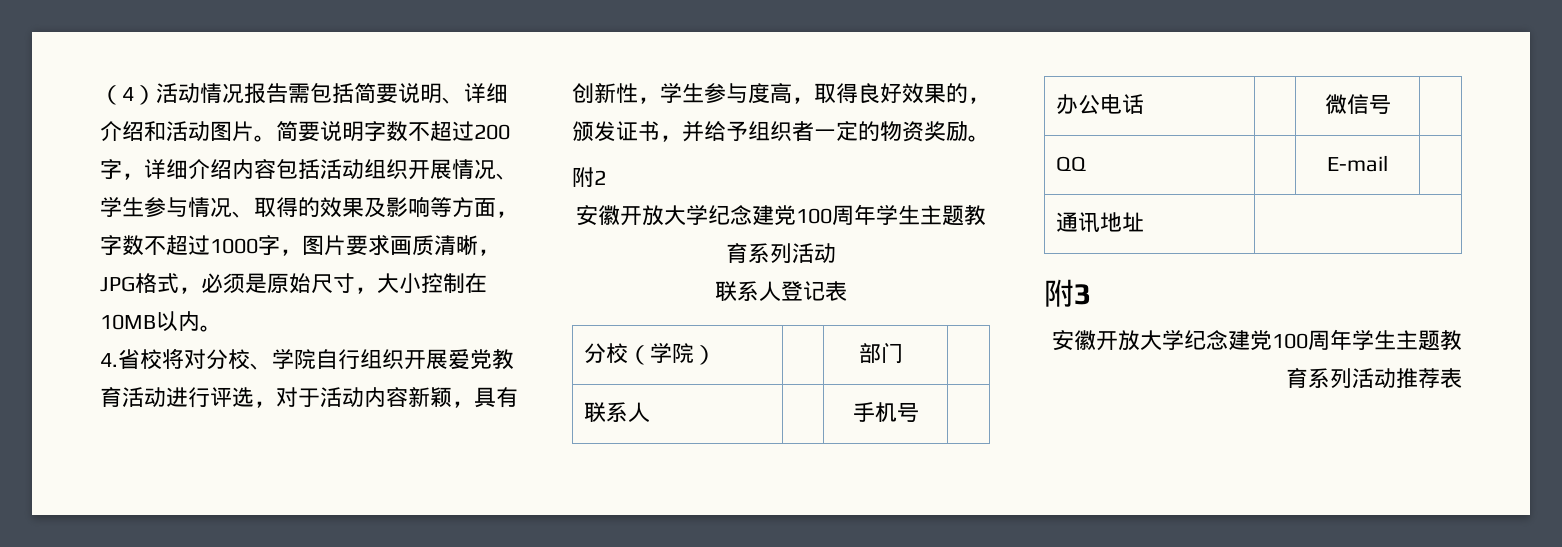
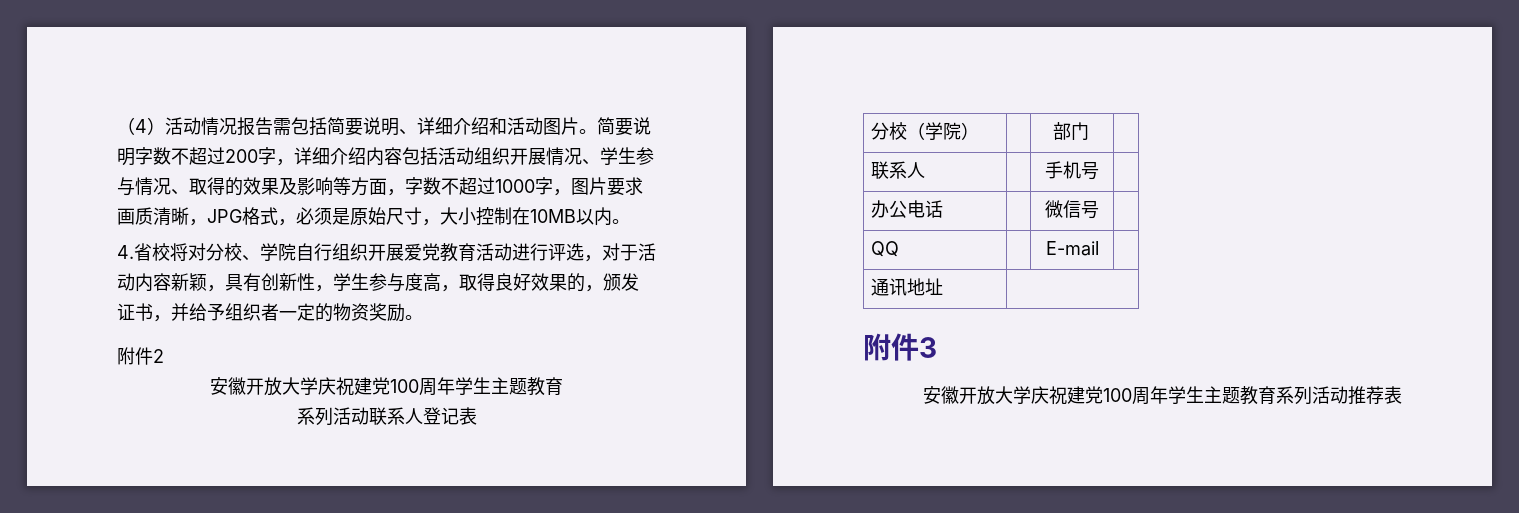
- 附2
- 安徽开放大学纪念建党100周年学生主题教育系列活动
- 联系人登记表
+ 附件2
+ 安徽开放大学庆祝建党100周年学生主题教育
+ 系列活动联系人登记表
- 附3
+ 附件3
- 安徽开放大学纪念建党100周年学生主题教育系列活动推荐表
+ 安徽开放大学庆祝建党100周年学生主题教育系列活动推荐表

